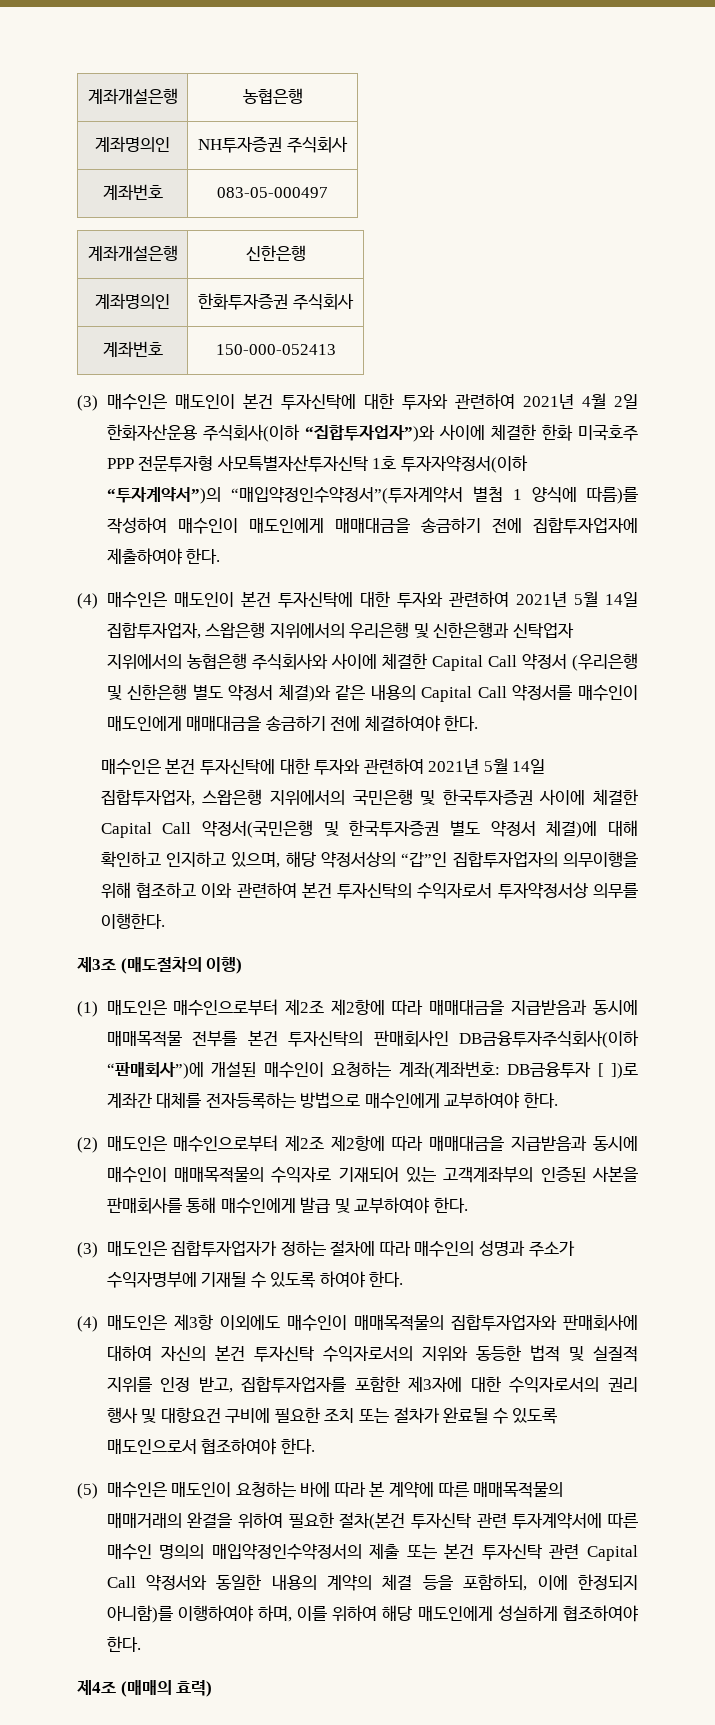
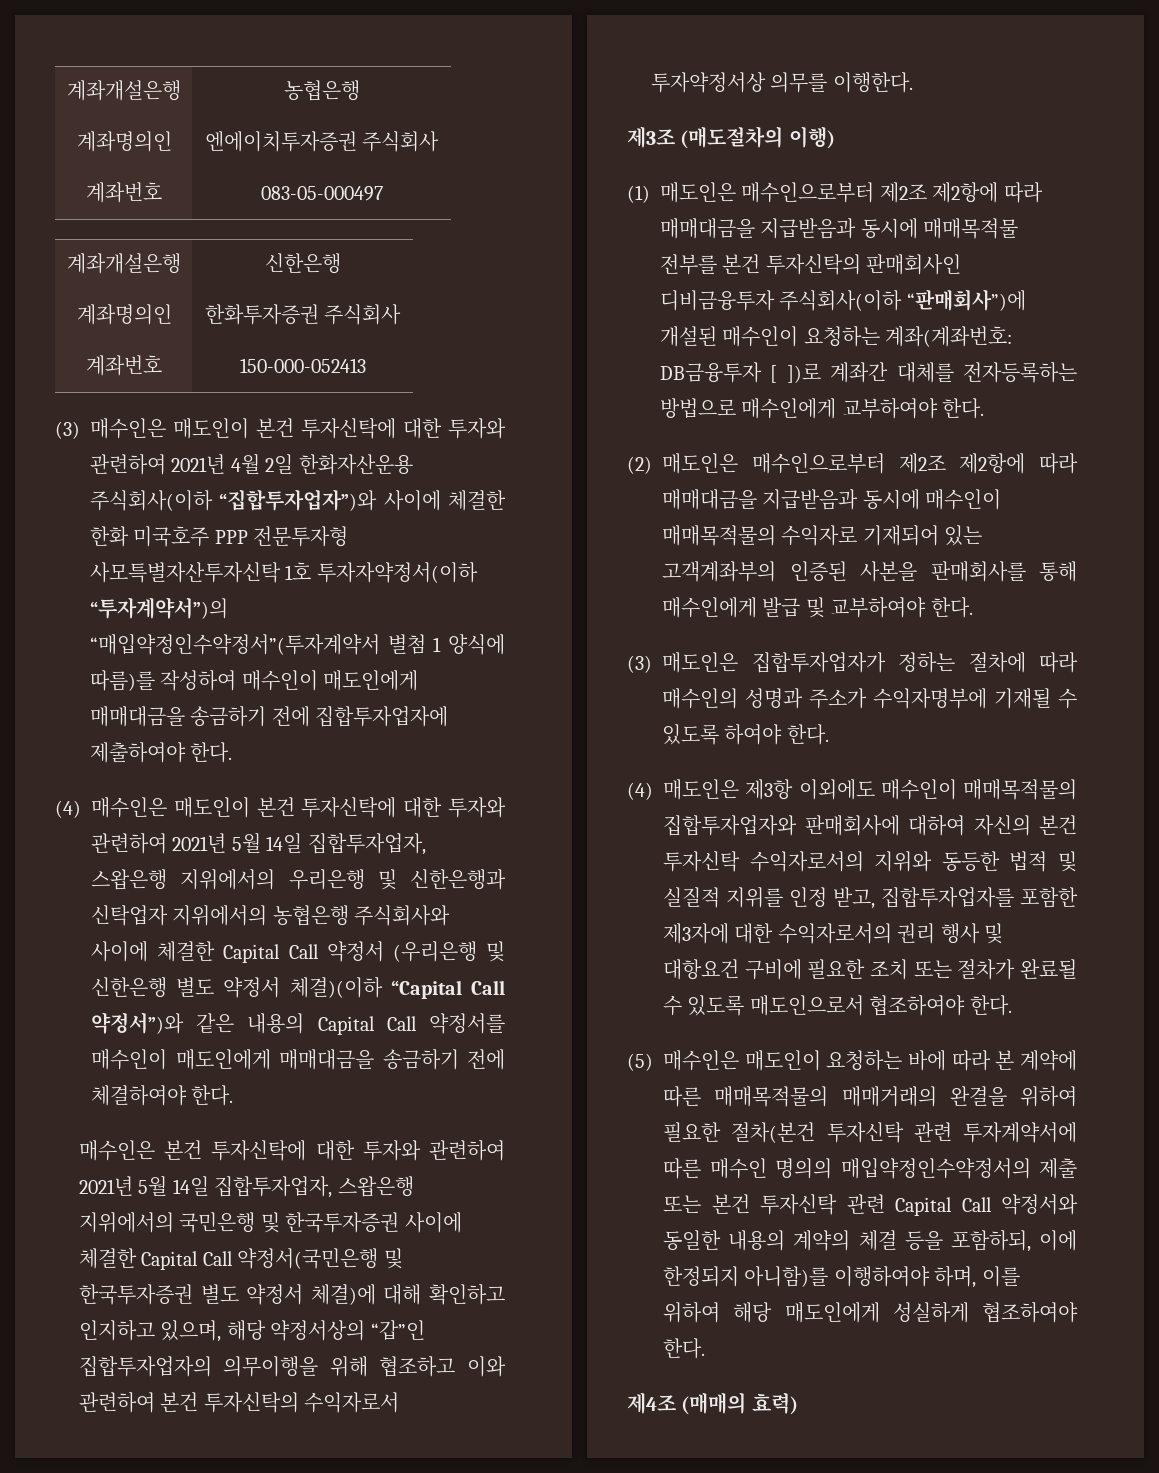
- 계좌명의인 | NH투자증권 주식회사
+ 계좌명의인 | 엔에이치투자증권 주식회사
- (4) 매수인은 매도인이 본건 투자신탁에 대한 투자와 관련하여 2021년 5월 14일 집합투자업자, 스왑은행 지위에서의 우리은행 및 신한은행과 신탁업자 지위에서의 농협은행 주식회사와 사이에 체결한 Capital Call 약정서 (우리은행 및 신한은행 별도 약정서 체결)와 같은 내용의 Capital Call 약정서를 매수인이 매도인에게 매매대금을 송금하기 전에 체결하여야 한다.
+ (4) 매수인은 매도인이 본건 투자신탁에 대한 투자와 관련하여 2021년 5월 14일 집합투자업자, 스왑은행 지위에서의 우리은행 및 신한은행과 신탁업자 지위에서의 농협은행 주식회사와 사이에 체결한 Capital Call 약정서 (우리은행 및 신한은행 별도 약정서 체결)(이하 “Capital Call 약정서”)와 같은 내용의 Capital Call 약정서를 매수인이 매도인에게 매매대금을 송금하기 전에 체결하여야 한다.
- (1) 매도인은 매수인으로부터 제2조 제2항에 따라 매매대금을 지급받음과 동시에 매매목적물 전부를 본건 투자신탁의 판매회사인 DB금융투자주식회사(이하 “판매회사”)에 개설된 매수인이 요청하는 계좌(계좌번호: DB금융투자 [ ])로 계좌간 대체를 전자등록하는 방법으로 매수인에게 교부하여야 한다.
+ (1) 매도인은 매수인으로부터 제2조 제2항에 따라 매매대금을 지급받음과 동시에 매매목적물 전부를 본건 투자신탁의 판매회사인 디비금융투자 주식회사(이하 “판매회사”)에 개설된 매수인이 요청하는 계좌(계좌번호: DB금융투자 [ ])로 계좌간 대체를 전자등록하는 방법으로 매수인에게 교부하여야 한다.

